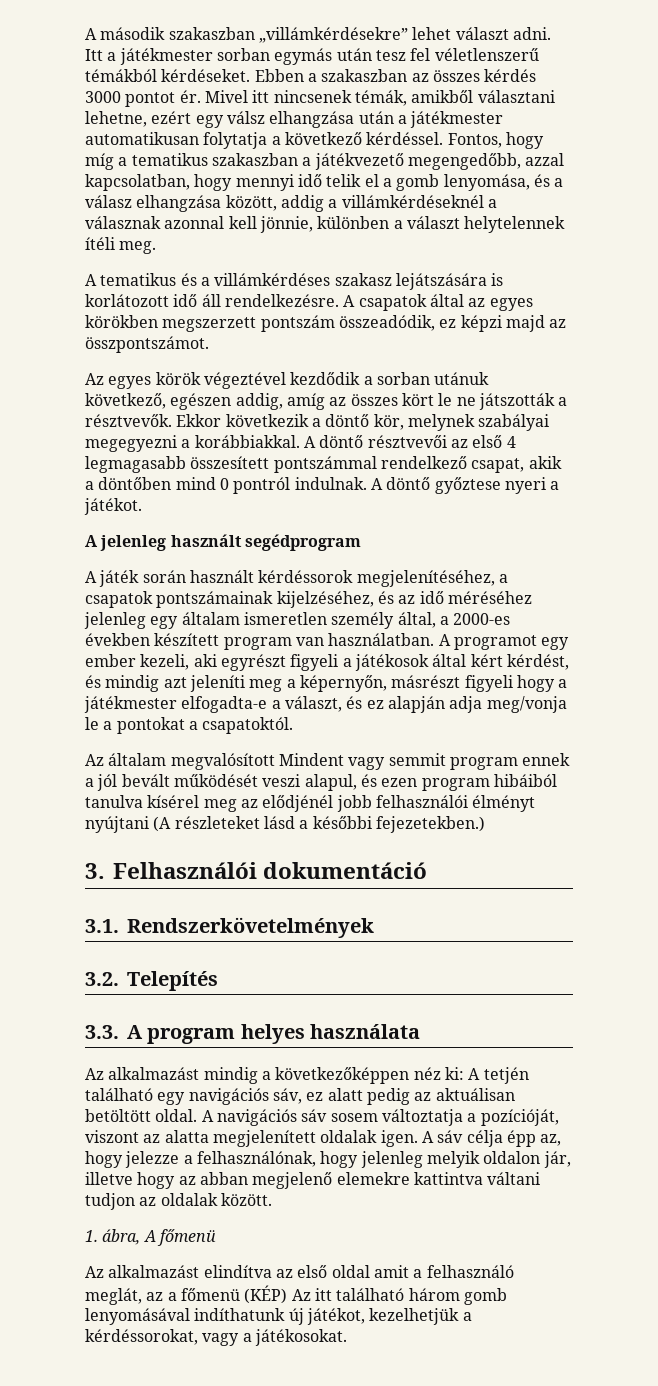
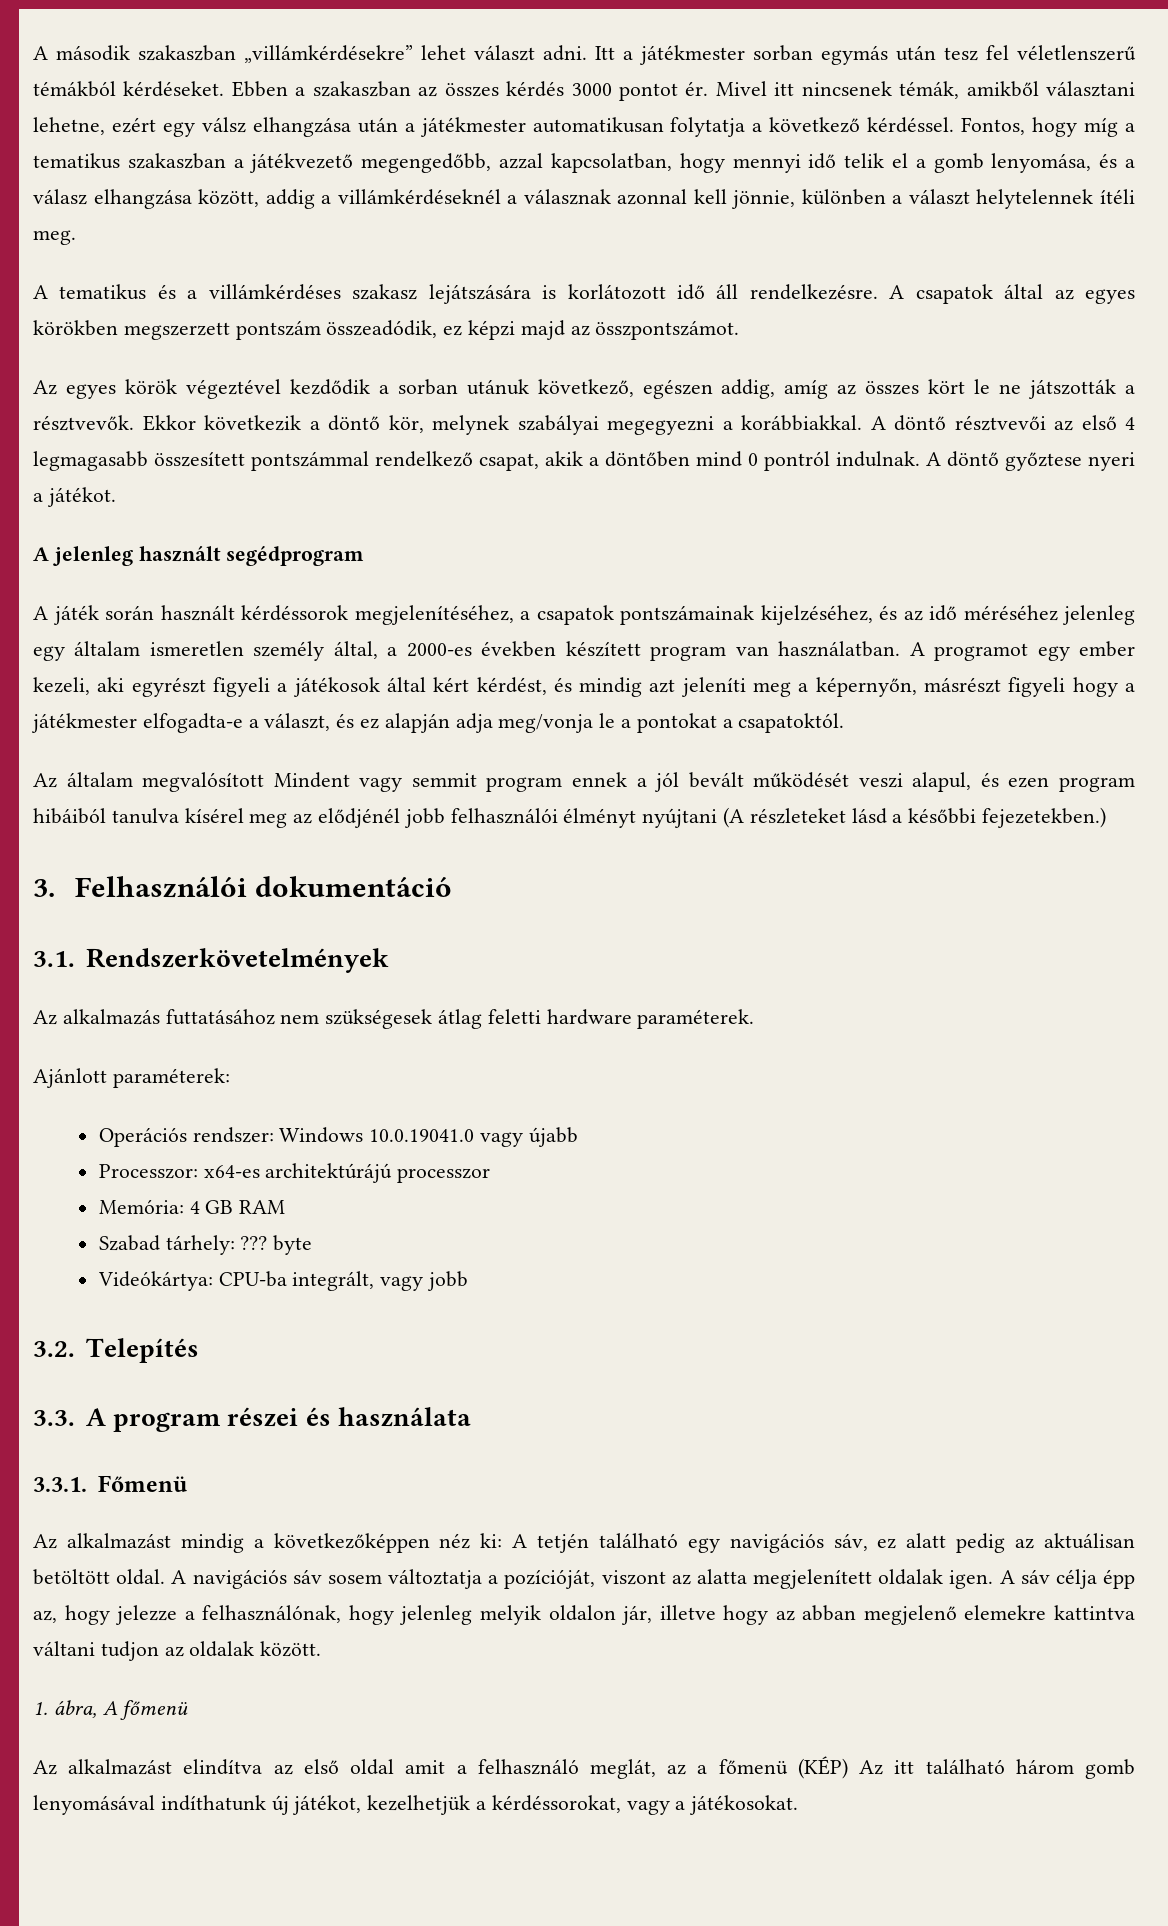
+ Az alkalmazás futtatásához nem szükségesek átlag feletti hardware paraméterek.
+ Ajánlott paraméterek:
+ Operációs rendszer: Windows 10.0.19041.0 vagy újabb
+ Processzor: x64-es architektúrájú processzor
+ Memória: 4 GB RAM
+ Szabad tárhely: ??? byte
+ Videókártya: CPU-ba integrált, vagy jobb
- 3.3. A program helyes használata
+ 3.3. A program részei és használata
+ 3.3.1. Főmenü

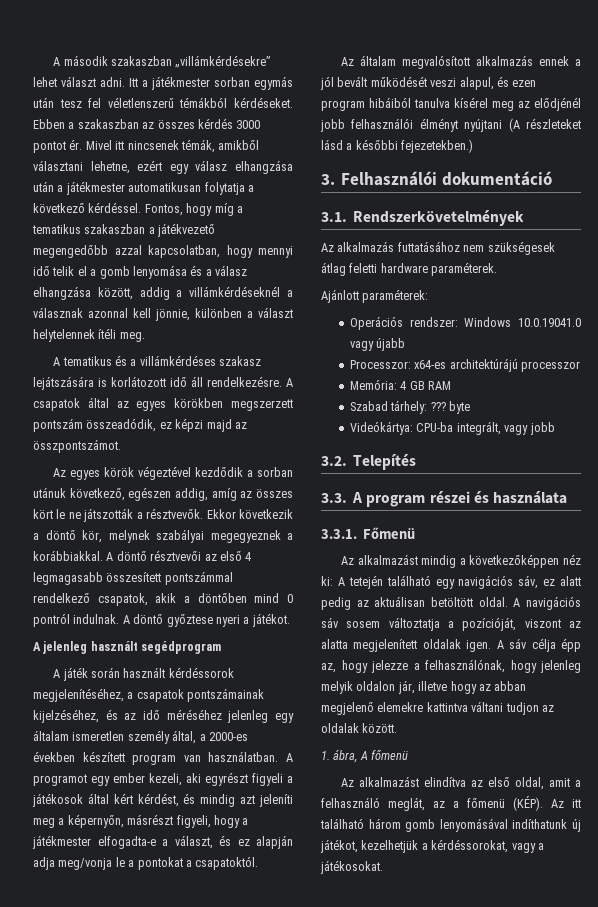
- Mivel itt nincsenek témák, amikből választani lehetne, ezért egy válsz elhangzása után a játékmester automatikusan folytatja a következő kérdéssel.
+ Mivel itt nincsenek témák, amikből választani lehetne, ezért egy válasz elhangzása után a játékmester automatikusan folytatja a következő kérdéssel.
- Fontos, hogy míg a tematikus szakaszban a játékvezető megengedőbb, azzal kapcsolatban, hogy mennyi idő telik el a gomb lenyomása, és a válasz elhangzása között, addig a villámkérdéseknél a válasznak azonnal kell jönnie, különben a választ helytelennek ítéli meg.
+ Fontos, hogy míg a tematikus szakaszban a játékvezető megengedőbb azzal kapcsolatban, hogy mennyi idő telik el a gomb lenyomása és a válasz elhangzása között, addig a villámkérdéseknél a válasznak azonnal kell jönnie, különben a választ helytelennek ítéli meg.
- Ekkor következik a döntő kör, melynek szabályai megegyezni a korábbiakkal.
+ Ekkor következik a döntő kör, melynek szabályai megegyeznek a korábbiakkal.
- A döntő résztvevői az első 4 legmagasabb összesített pontszámmal rendelkező csapat, akik a döntőben mind 0 pontról indulnak.
+ A döntő résztvevői az első 4 legmagasabb összesített pontszámmal rendelkező csapatok, akik a döntőben mind 0 pontról indulnak.
- A programot egy ember kezeli, aki egyrészt figyeli a játékosok által kért kérdést, és mindig azt jeleníti meg a képernyőn, másrészt figyeli hogy a játékmester elfogadta-e a választ, és ez alapján adja meg/vonja le a pontokat a csapatoktól.
+ A programot egy ember kezeli, aki egyrészt figyeli a játékosok által kért kérdést, és mindig azt jeleníti meg a képernyőn, másrészt figyeli, hogy a játékmester elfogadta-e a választ, és ez alapján adja meg/vonja le a pontokat a csapatoktól.
- Az általam megvalósított Mindent vagy semmit program ennek a jól bevált működését veszi alapul, és ezen program hibáiból tanulva kísérel meg az elődjénél jobb felhasználói élményt nyújtani (A részleteket lásd a későbbi fejezetekben.)
+ Az általam megvalósított alkalmazás ennek a jól bevált működését veszi alapul, és ezen program hibáiból tanulva kísérel meg az elődjénél jobb felhasználói élményt nyújtani (A részleteket lásd a későbbi fejezetekben.)
- Az alkalmazást mindig a következőképpen néz ki: A tetjén található egy navigációs sáv, ez alatt pedig az aktuálisan betöltött oldal.
+ Az alkalmazást mindig a következőképpen néz ki: A tetején található egy navigációs sáv, ez alatt pedig az aktuálisan betöltött oldal.
- Az alkalmazást elindítva az első oldal amit a felhasználó meglát, az a főmenü (KÉP) Az itt található három gomb lenyomásával indíthatunk új játékot, kezelhetjük a kérdéssorokat, vagy a játékosokat.
+ Az alkalmazást elindítva az első oldal, amit a felhasználó meglát, az a főmenü (KÉP). Az itt található három gomb lenyomásával indíthatunk új játékot, kezelhetjük a kérdéssorokat, vagy a játékosokat.

